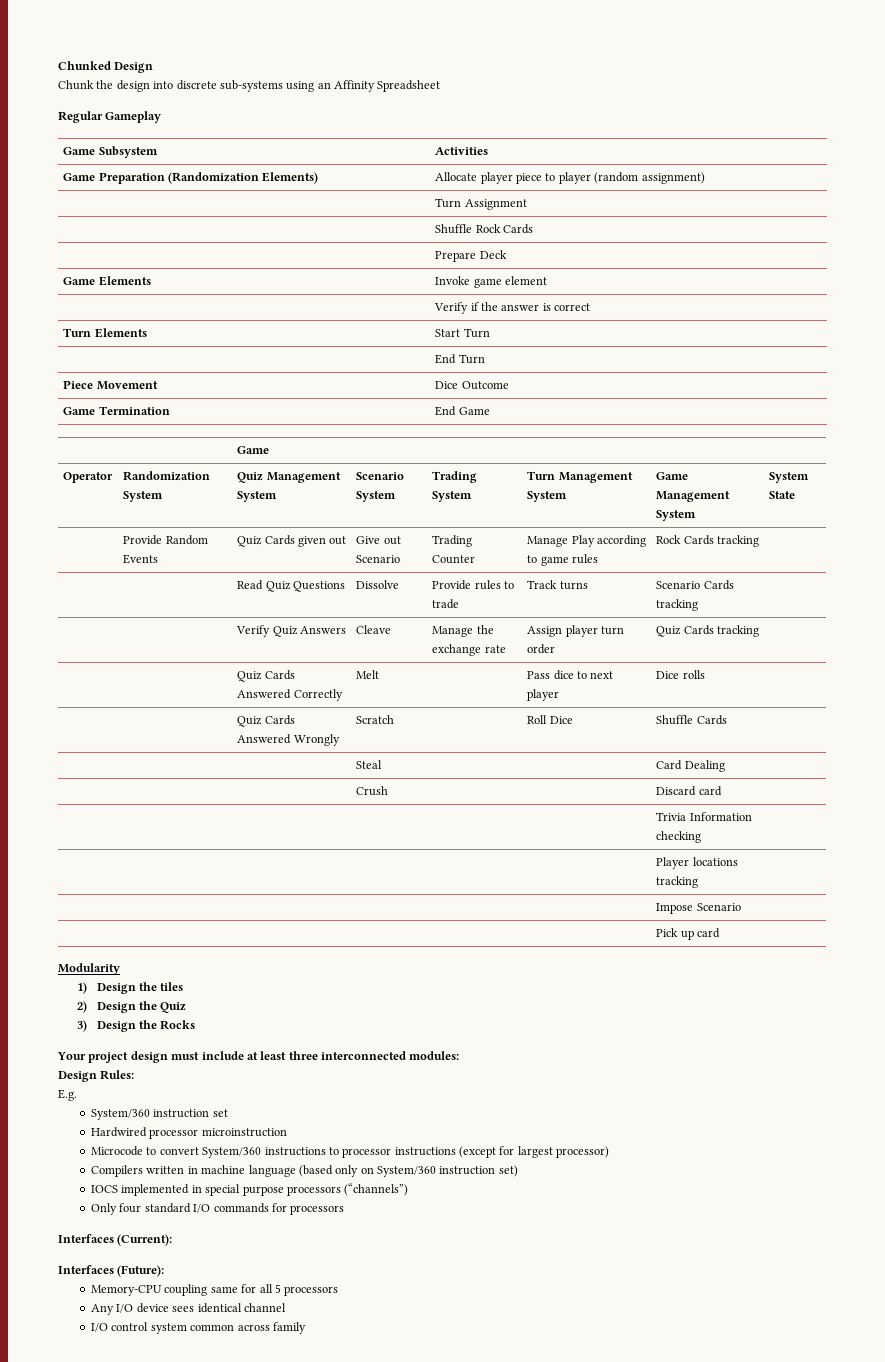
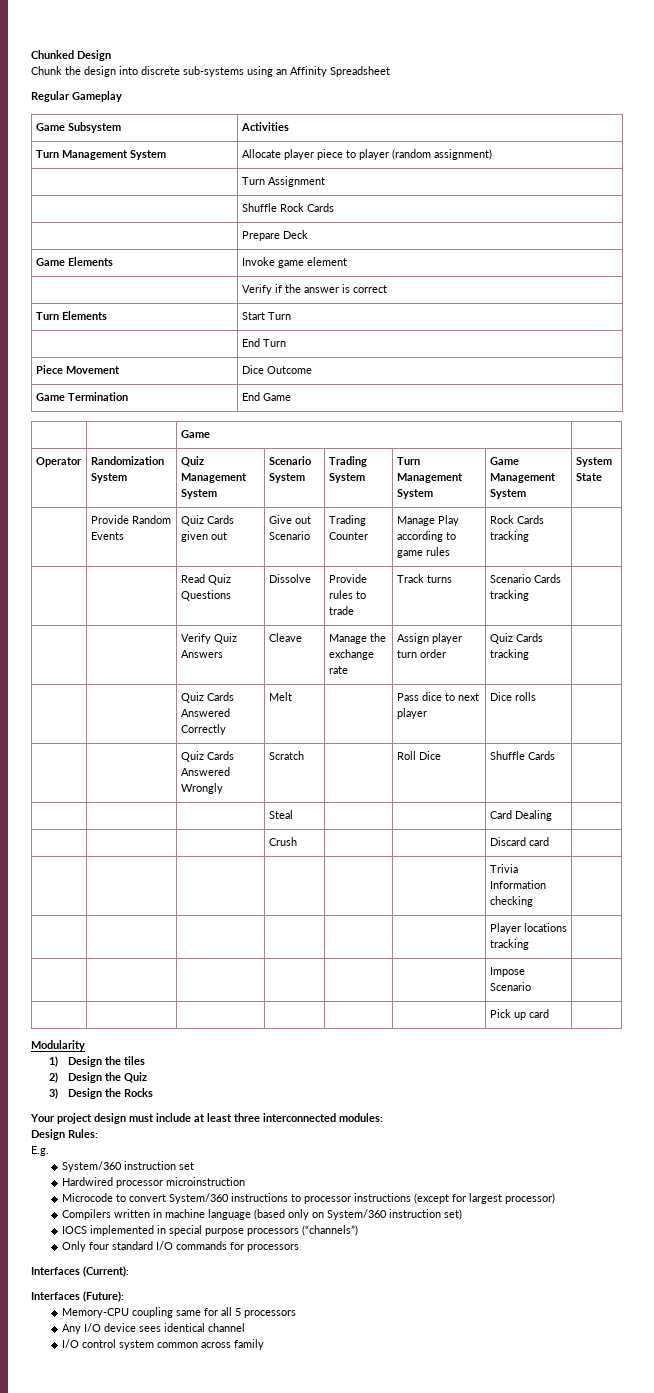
- Game Preparation (Randomization Elements) | Allocate player piece to player (random assignment)
+ Turn Management System | Allocate player piece to player (random assignment)

